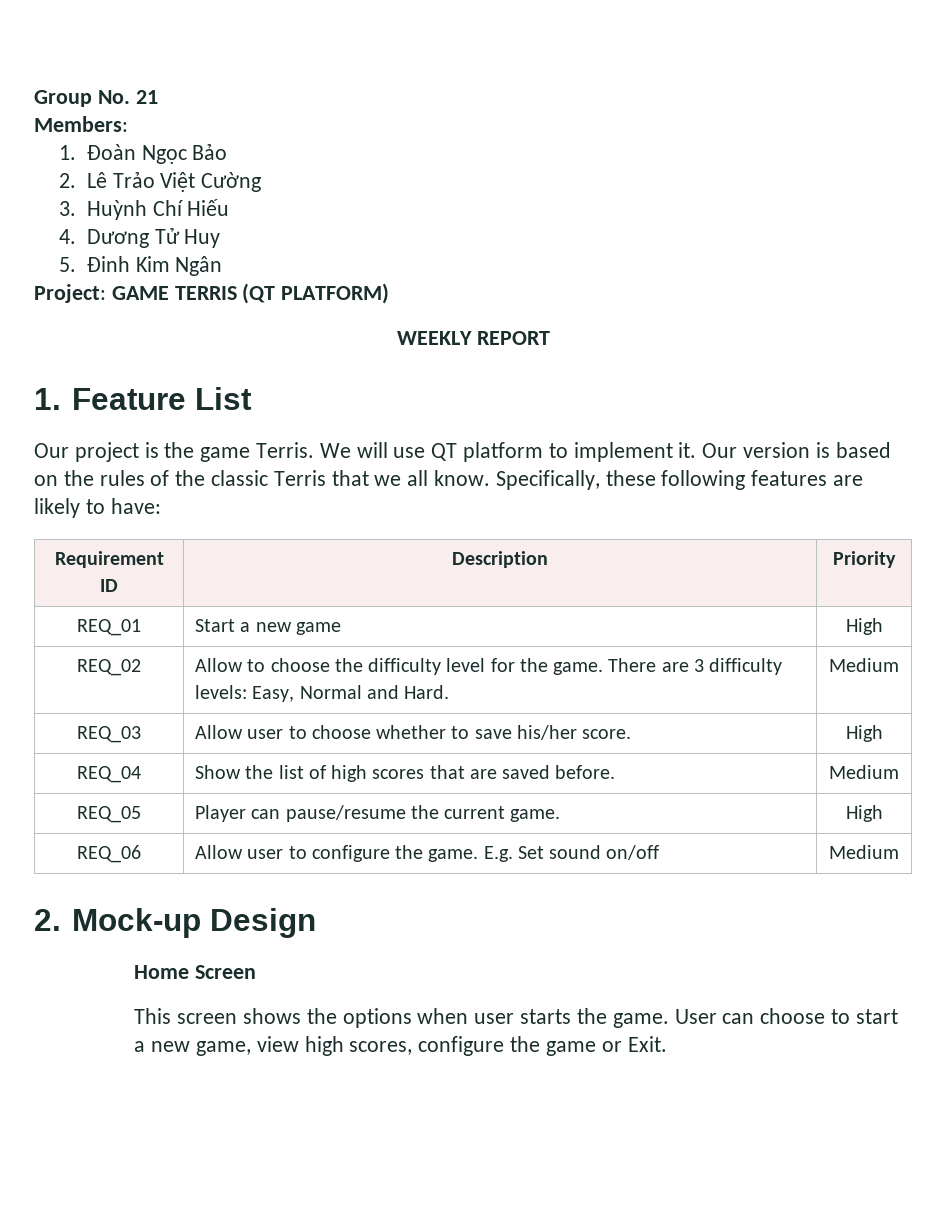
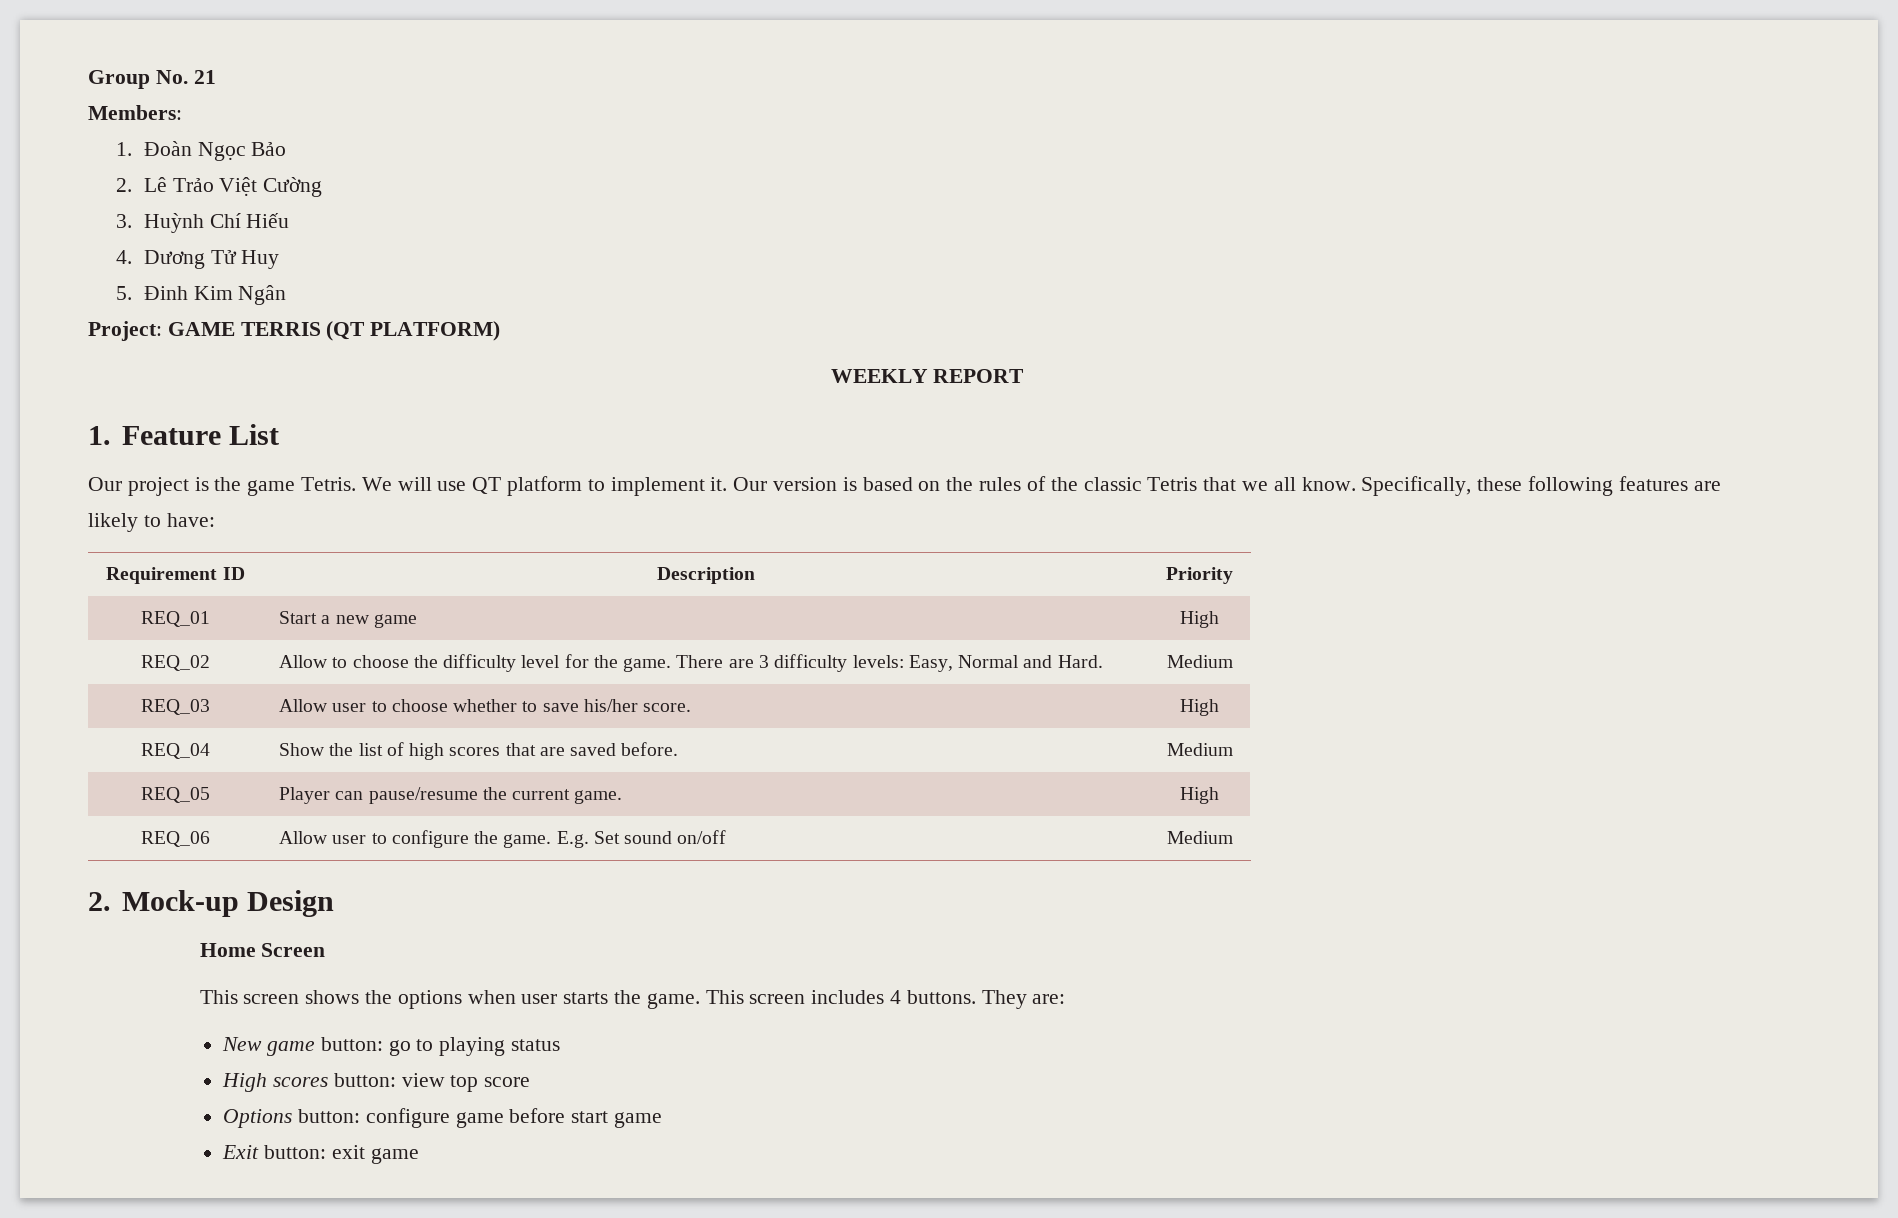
- Our project is the game Terris.
+ Our project is the game Tetris.
- Our version is based on the rules of the classic Terris that we all know.
+ Our version is based on the rules of the classic Tetris that we all know.
- User can choose to start a new game, view high scores, configure the game or Exit.
+ This screen includes 4 buttons. They are:
+ New game button: go to playing status
+ High scores button: view top score
+ Options button: configure game before start game
+ Exit button: exit game

